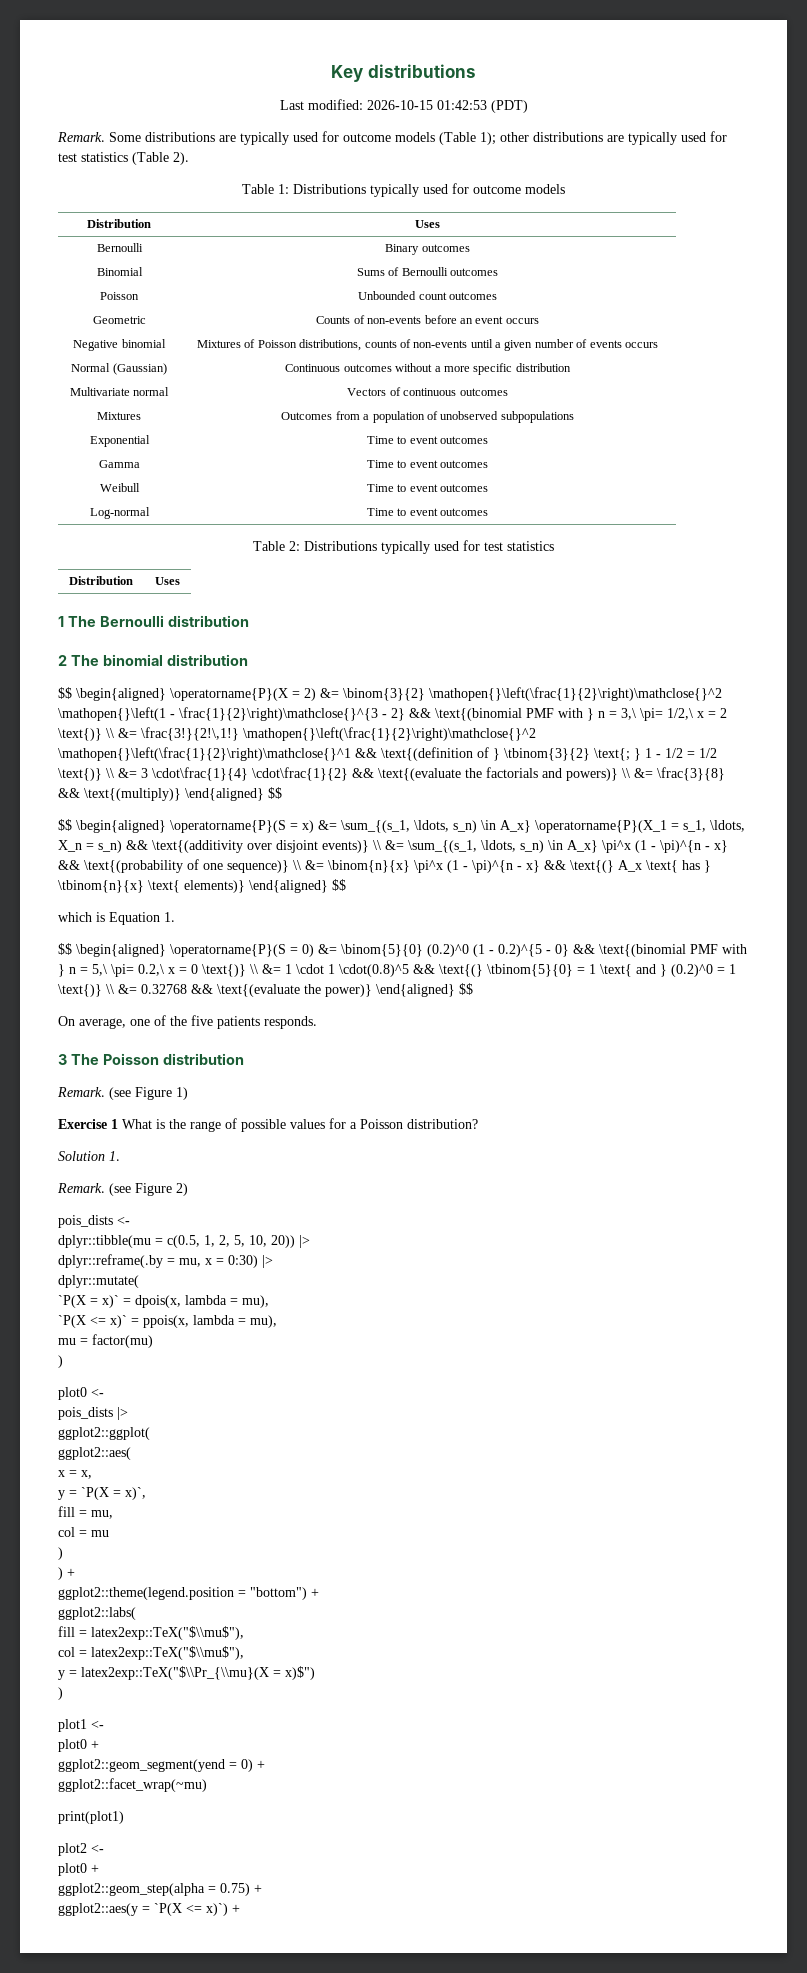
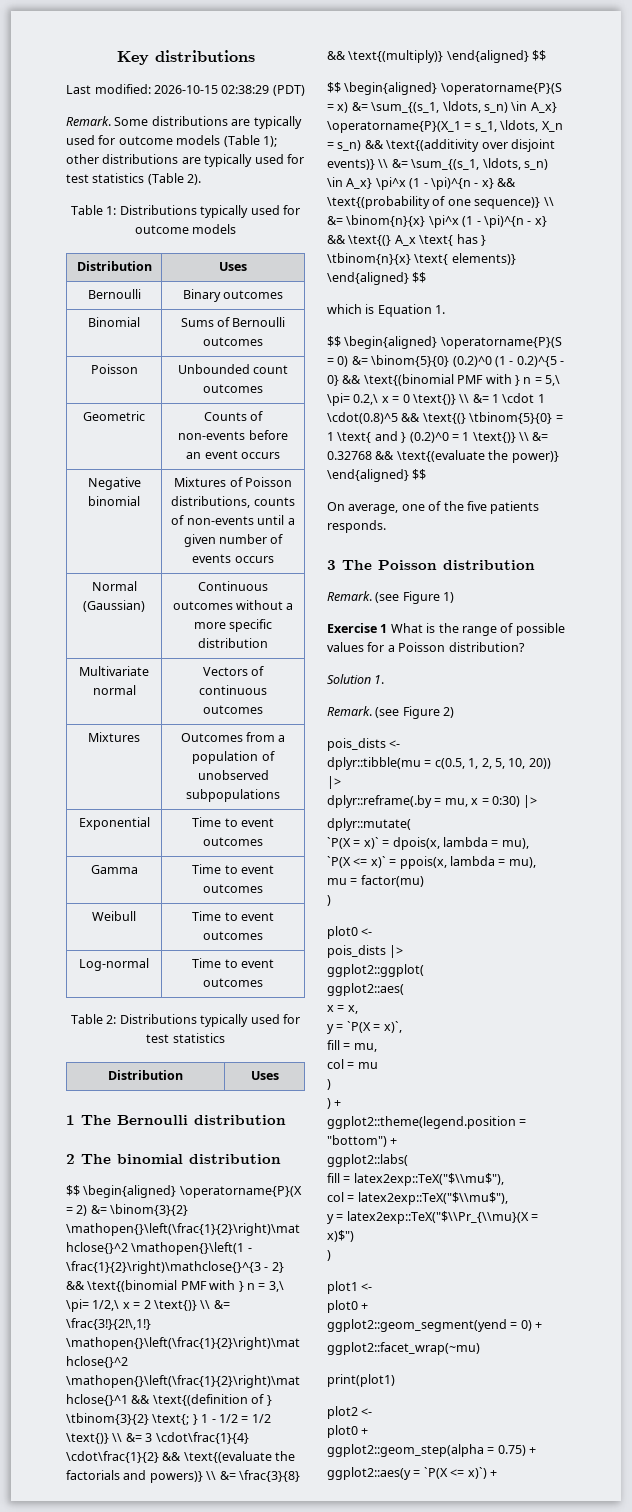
- Last modified: 2026-10-15 01:42:53 (PDT)
+ Last modified: 2026-10-15 02:38:29 (PDT)

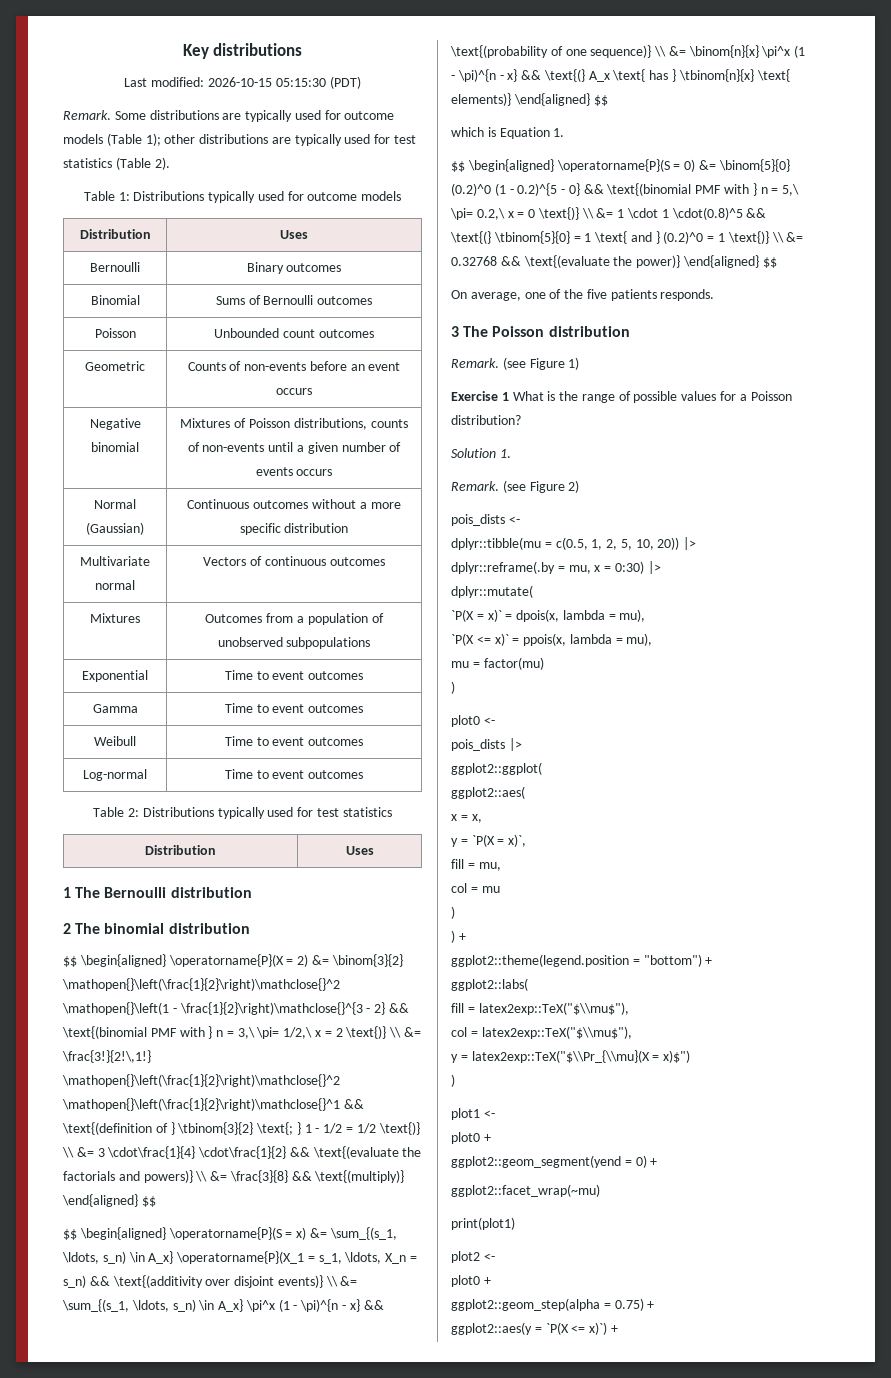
- Last modified: 2026-10-15 02:38:29 (PDT)
+ Last modified: 2026-10-15 05:15:30 (PDT)

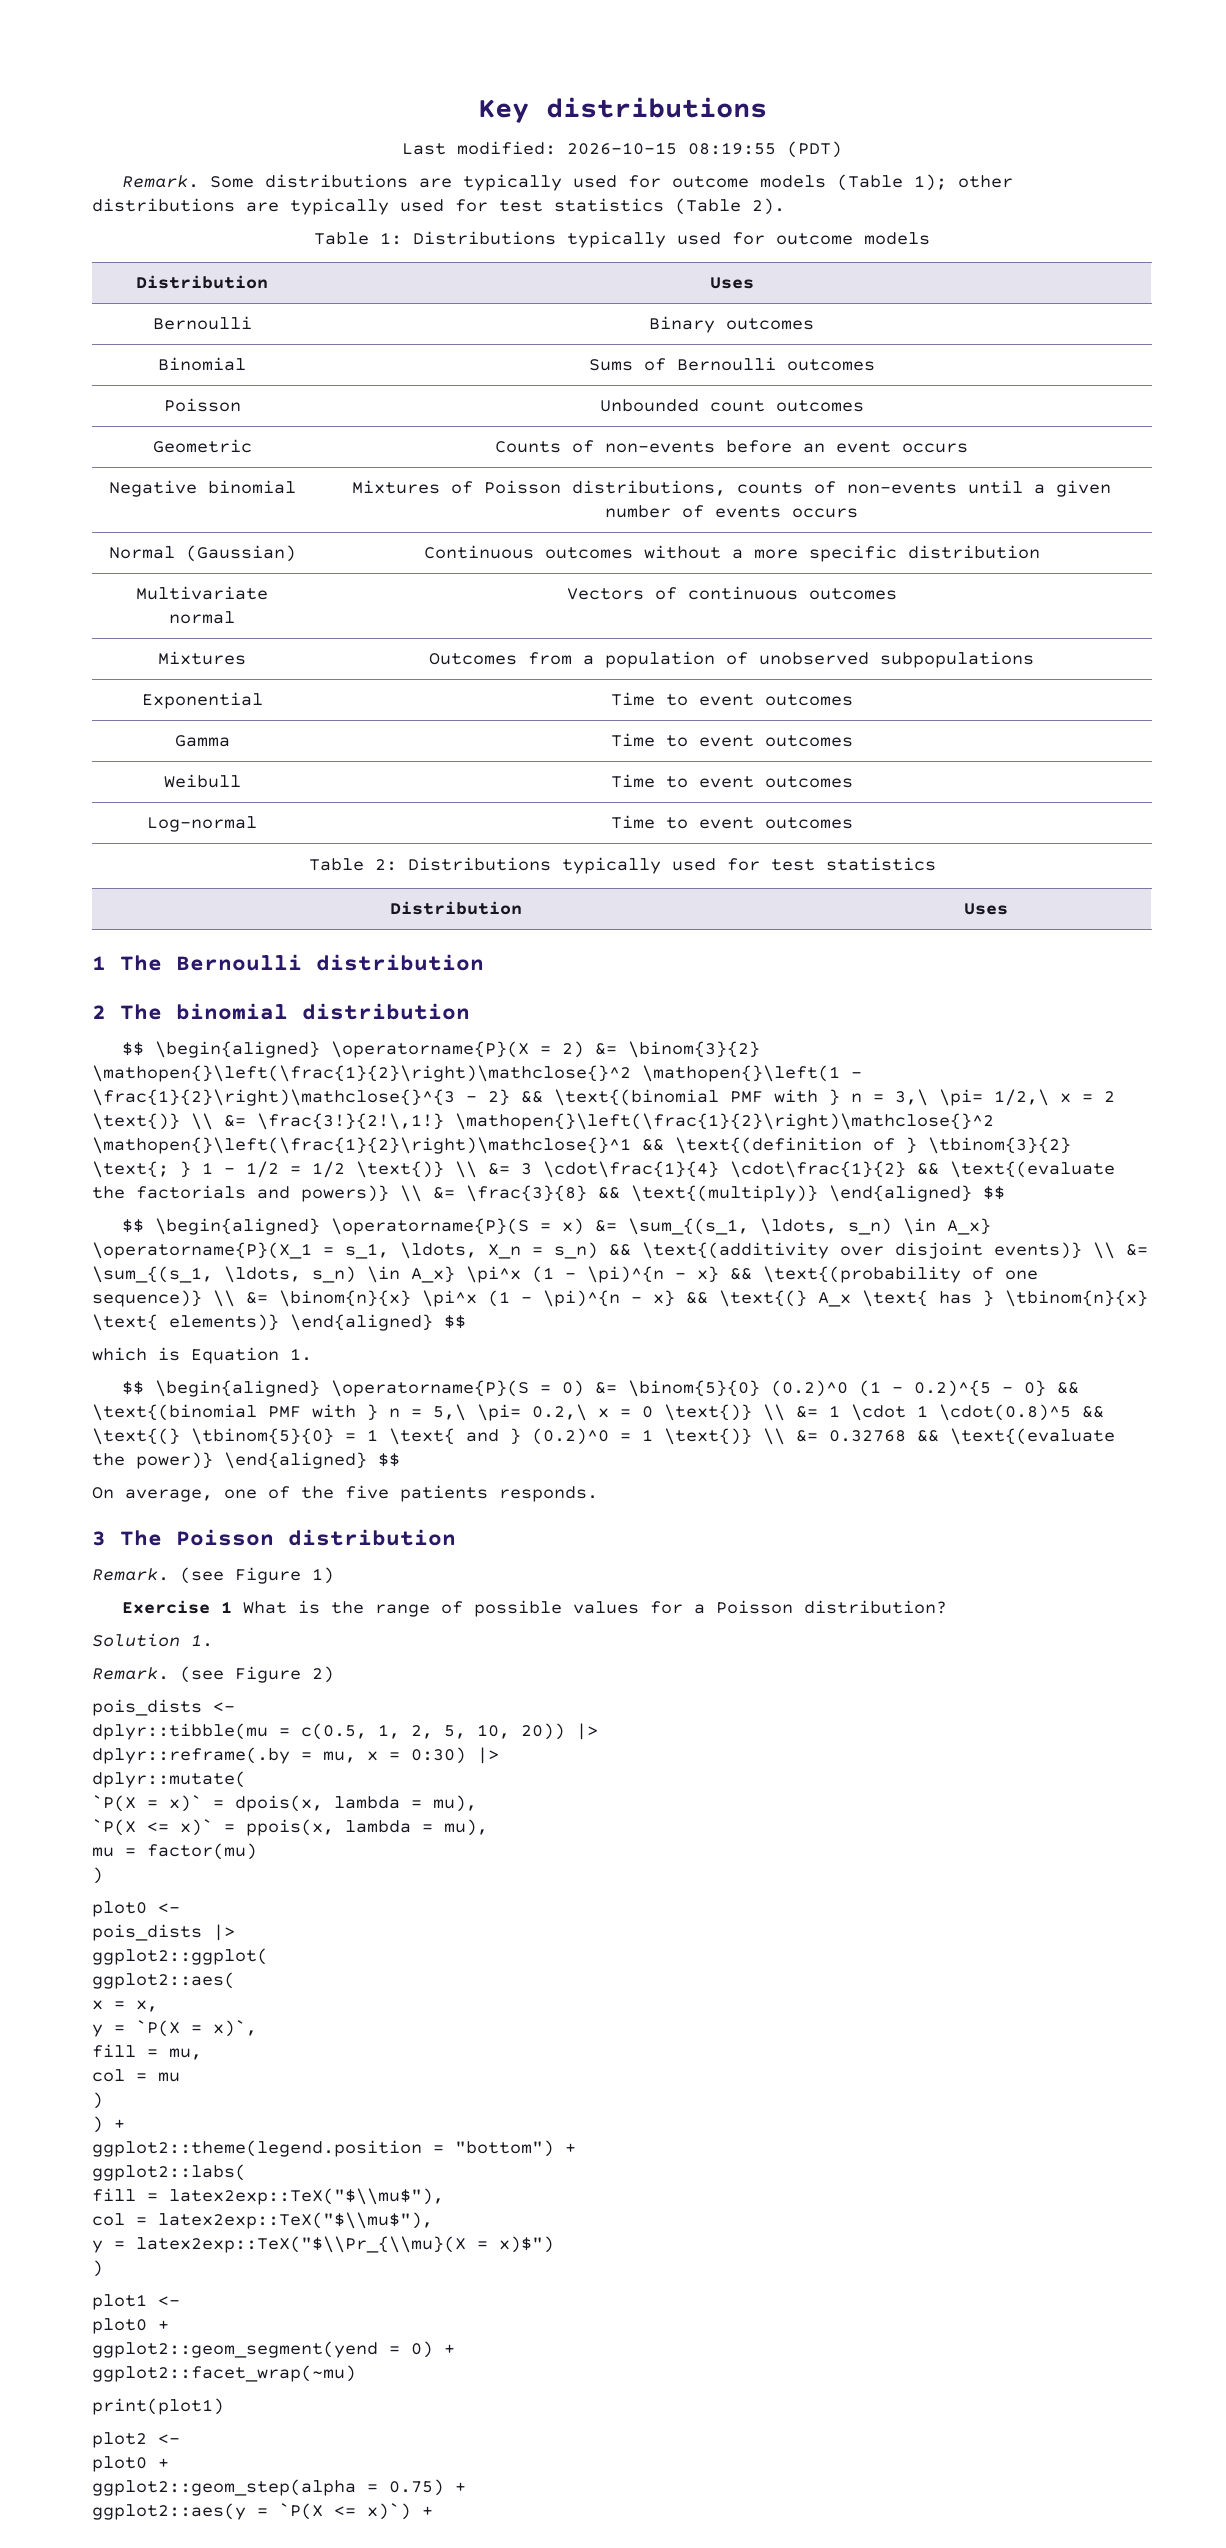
- Last modified: 2026-10-15 05:15:30 (PDT)
+ Last modified: 2026-10-15 08:19:55 (PDT)

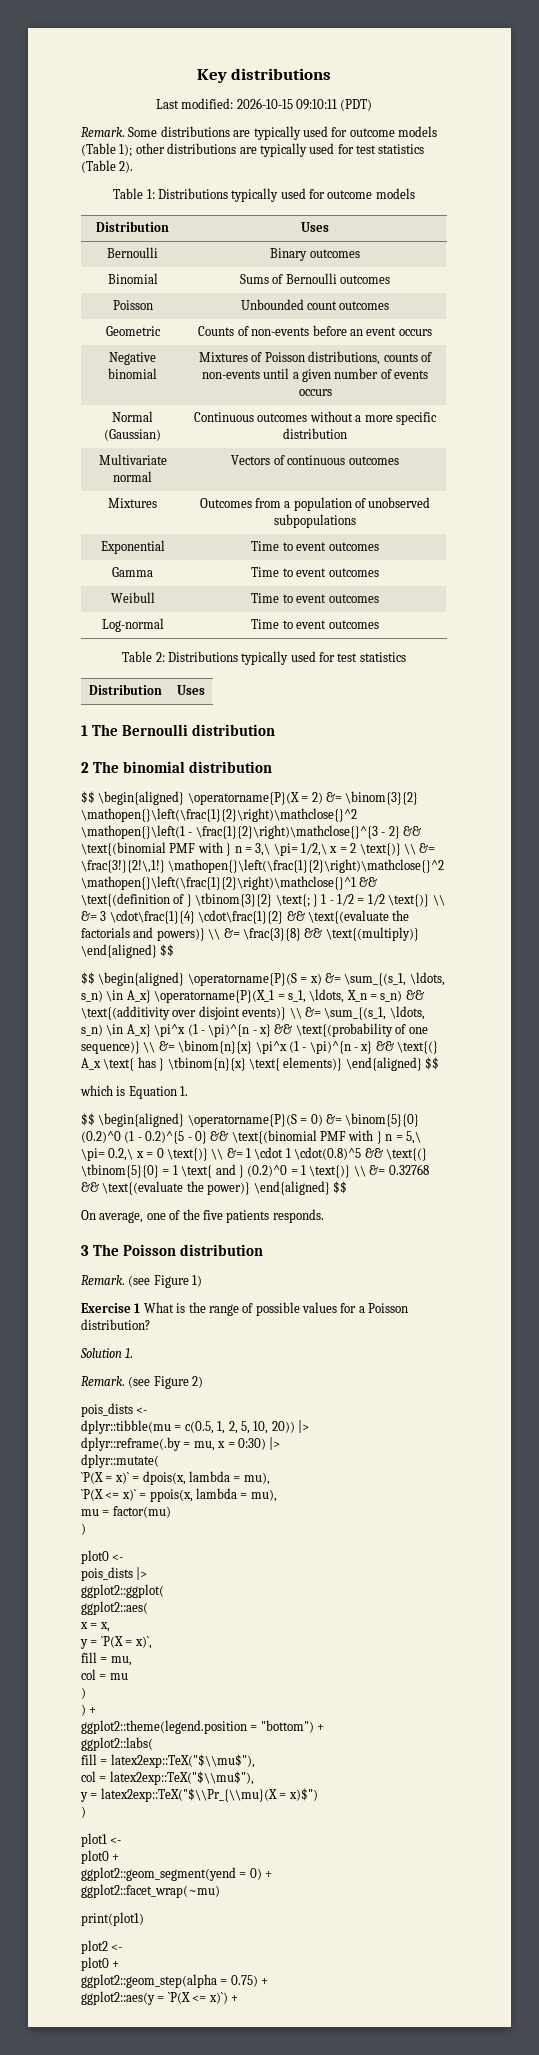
- Last modified: 2026-10-15 08:19:55 (PDT)
+ Last modified: 2026-10-15 09:10:11 (PDT)

